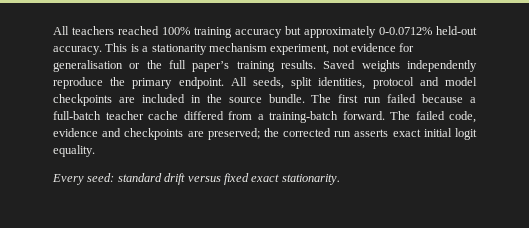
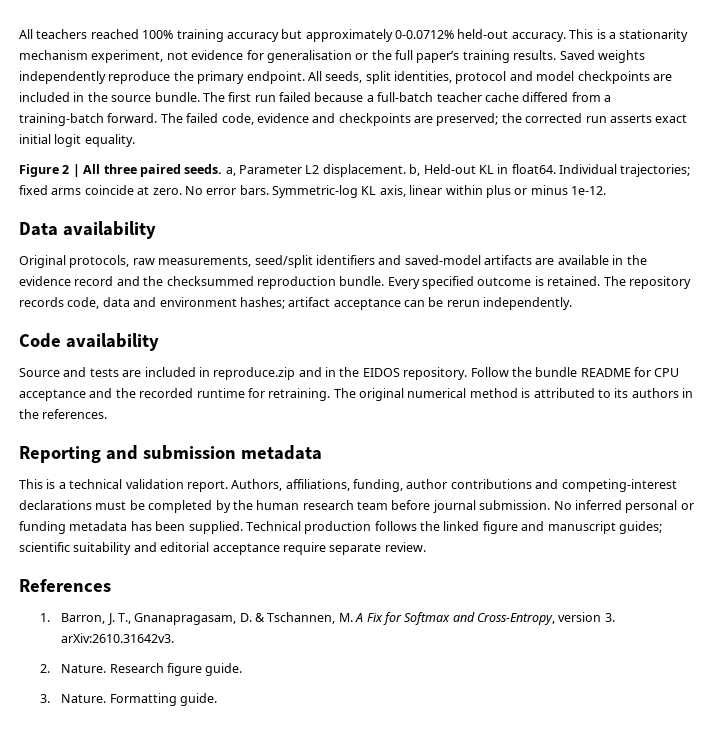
- Every seed: standard drift versus fixed exact stationarity.
+ Figure 2 | All three paired seeds. a, Parameter L2 displacement. b, Held-out KL in float64. Individual trajectories; fixed arms coincide at zero. No error bars. Symmetric-log KL axis, linear within plus or minus 1e-12.
+ Data availability
+ Original protocols, raw measurements, seed/split identifiers and saved-model artifacts are available in the evidence record and the checksummed reproduction bundle. Every specified outcome is retained. The repository records code, data and environment hashes; artifact acceptance can be rerun independently.
+ Code availability
+ Source and tests are included in reproduce.zip and in the EIDOS repository. Follow the bundle README for CPU acceptance and the recorded runtime for retraining. The original numerical method is attributed to its authors in the references.
+ Reporting and submission metadata
+ This is a technical validation report. Authors, affiliations, funding, author contributions and competing-interest declarations must be completed by the human research team before journal submission. No inferred personal or funding metadata has been supplied. Technical production follows the linked figure and manuscript guides; scientific suitability and editorial acceptance require separate review.
+ References
+ 1. Barron, J. T., Gnanapragasam, D. & Tschannen, M. A Fix for Softmax and Cross-Entropy, version 3. arXiv:2610.31642v3.
+ 2. Nature. Research figure guide.
+ 3. Nature. Formatting guide.

